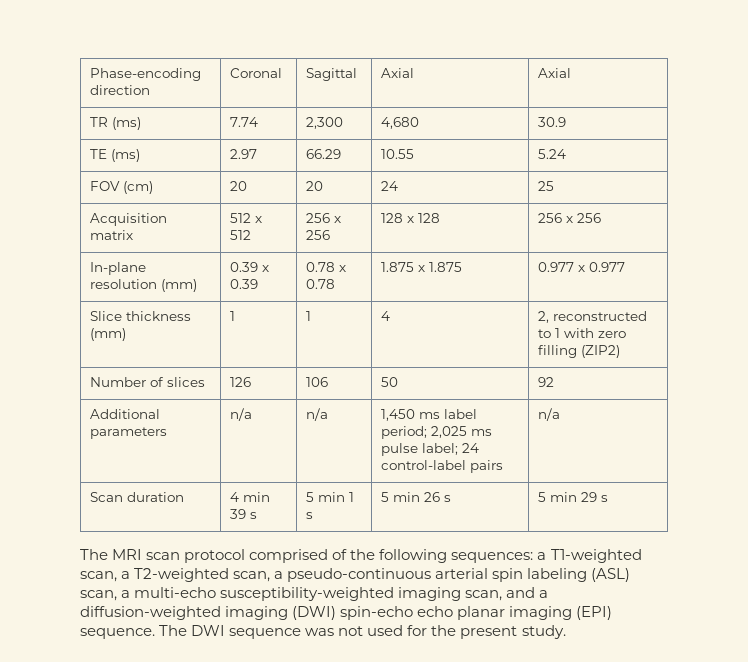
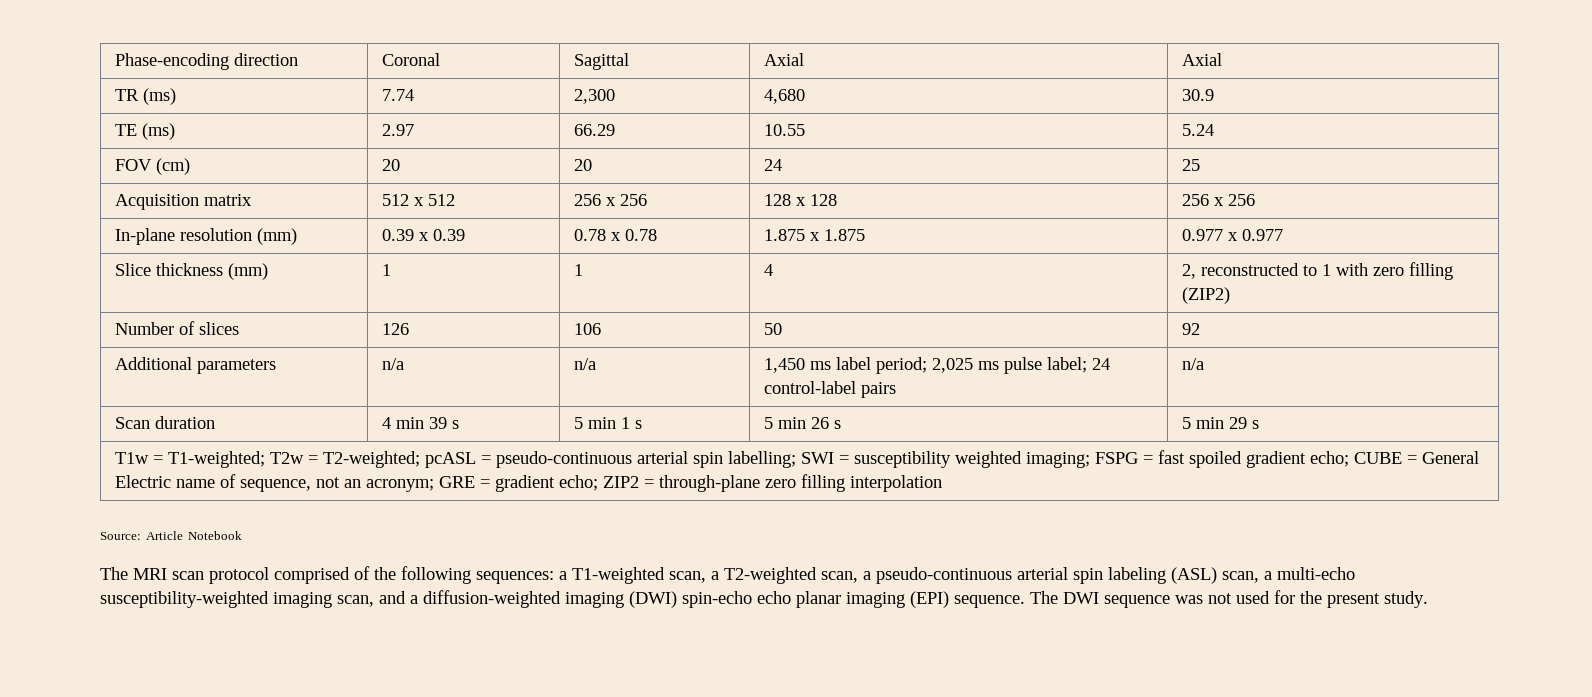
+ T1w = T1-weighted; T2w = T2-weighted; pcASL = pseudo-continuous arterial spin labelling; SWI = susceptibility weighted imaging; FSPG = fast spoiled gradient echo; CUBE = General Electric name of sequence, not an acronym; GRE = gradient echo; ZIP2 = through-plane zero filling interpolation
+ Source: Article Notebook

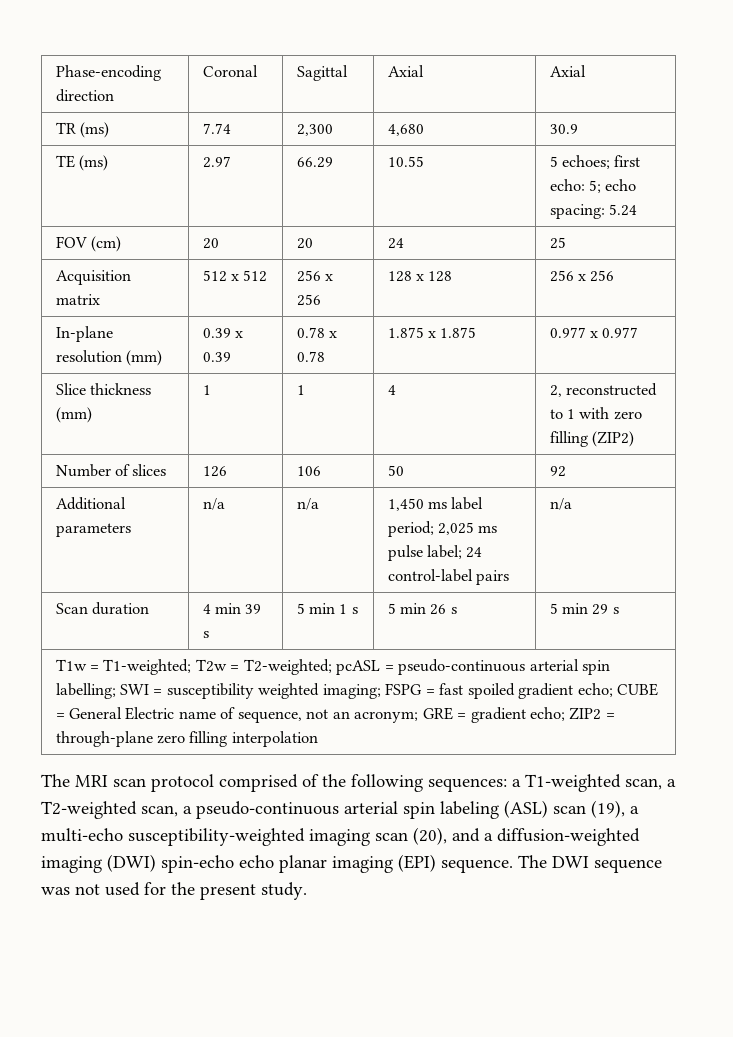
- TE (ms) | 2.97 | 66.29 | 10.55 | 5.24
+ TE (ms) | 2.97 | 66.29 | 10.55 | 5 echoes; first echo: 5; echo spacing: 5.24
- Source: Article Notebook
- The MRI scan protocol comprised of the following sequences: a T1-weighted scan, a T2-weighted scan, a pseudo-continuous arterial spin labeling (ASL) scan, a multi-echo susceptibility-weighted imaging scan, and a diffusion-weighted imaging (DWI) spin-echo echo planar imaging (EPI) sequence.
+ The MRI scan protocol comprised of the following sequences: a T1-weighted scan, a T2-weighted scan, a pseudo-continuous arterial spin labeling (ASL) scan (19), a multi-echo susceptibility-weighted imaging scan (20), and a diffusion-weighted imaging (DWI) spin-echo echo planar imaging (EPI) sequence.

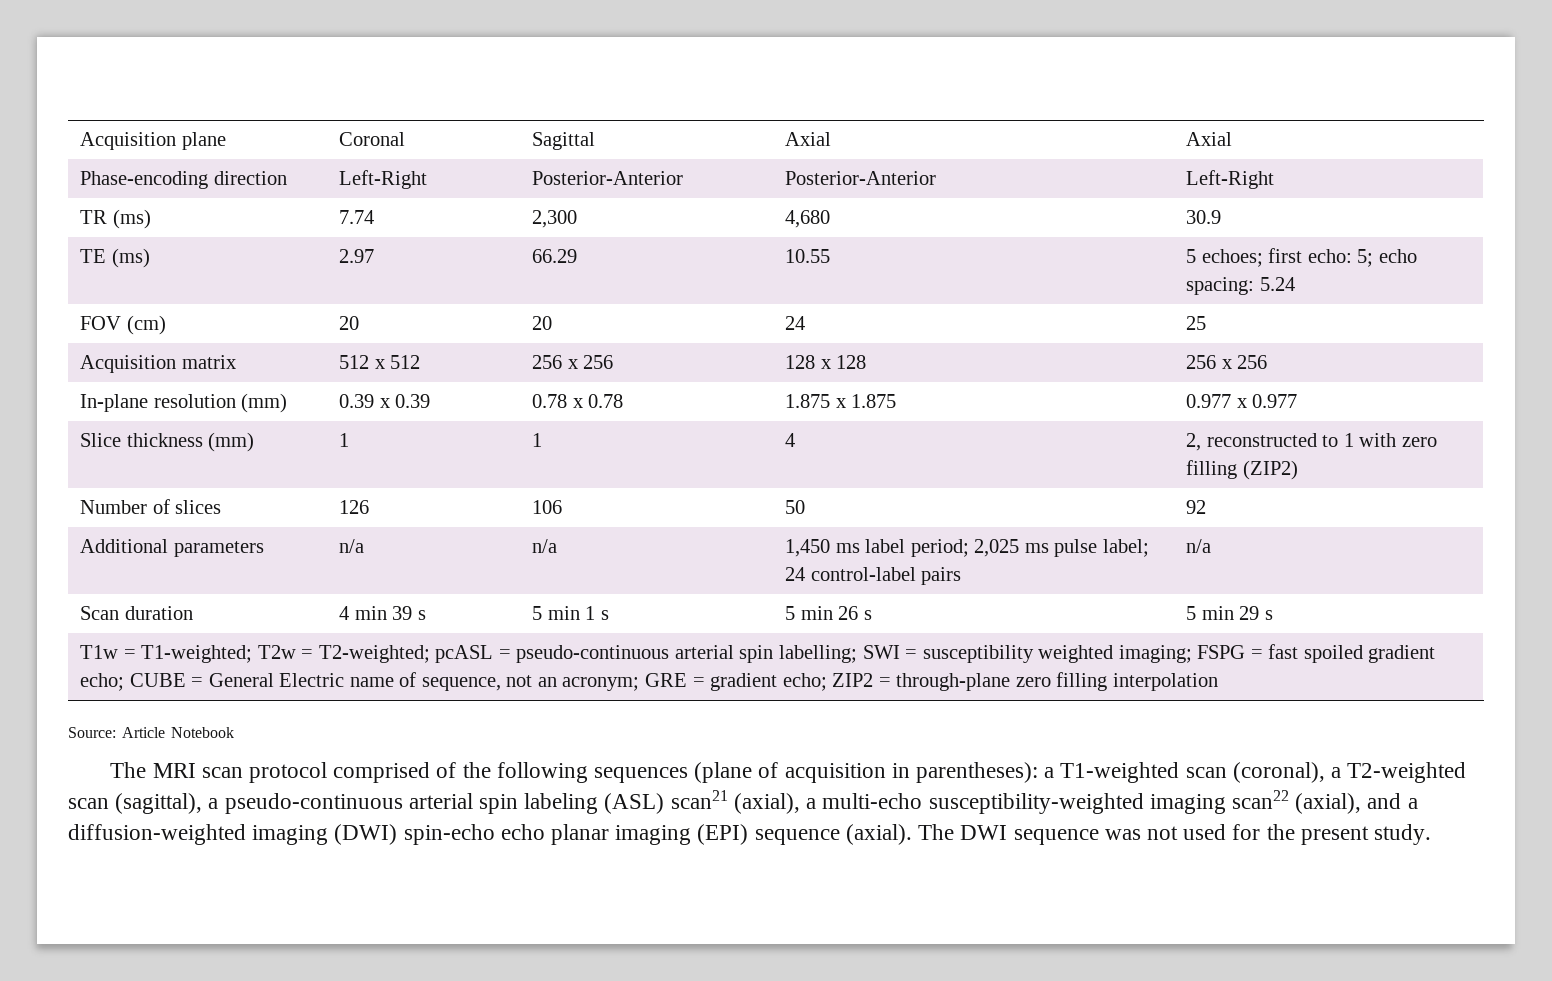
- Phase-encoding direction | Coronal | Sagittal | Axial | Axial
+ Acquisition plane | Coronal | Sagittal | Axial | Axial
+ Phase-encoding direction | Left-Right | Posterior-Anterior | Posterior-Anterior | Left-Right
+ Source: Article Notebook
- The MRI scan protocol comprised of the following sequences: a T1-weighted scan, a T2-weighted scan, a pseudo-continuous arterial spin labeling (ASL) scan (19), a multi-echo susceptibility-weighted imaging scan (20), and a diffusion-weighted imaging (DWI) spin-echo echo planar imaging (EPI) sequence.
+ The MRI scan protocol comprised of the following sequences (plane of acquisition in parentheses): a T1-weighted scan (coronal), a T2-weighted scan (sagittal), a pseudo-continuous arterial spin labeling (ASL) scan21 (axial), a multi-echo susceptibility-weighted imaging scan22 (axial), and a diffusion-weighted imaging (DWI) spin-echo echo planar imaging (EPI) sequence (axial).

